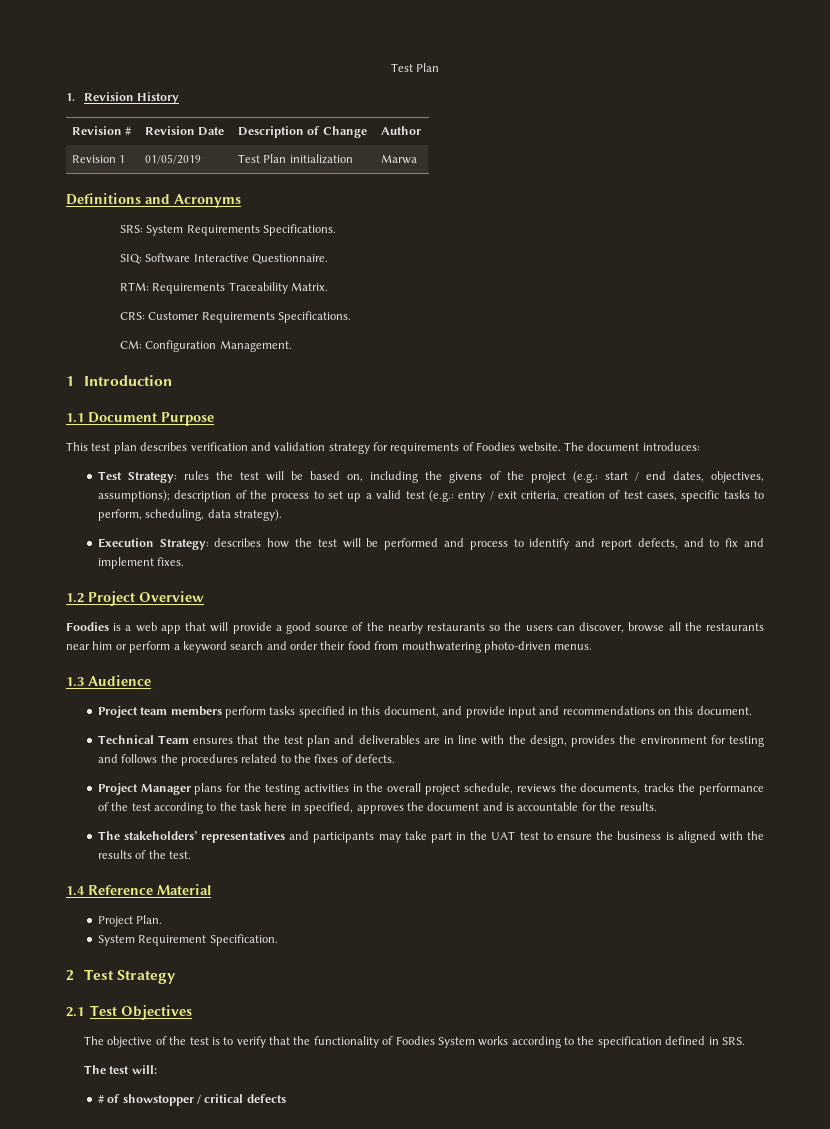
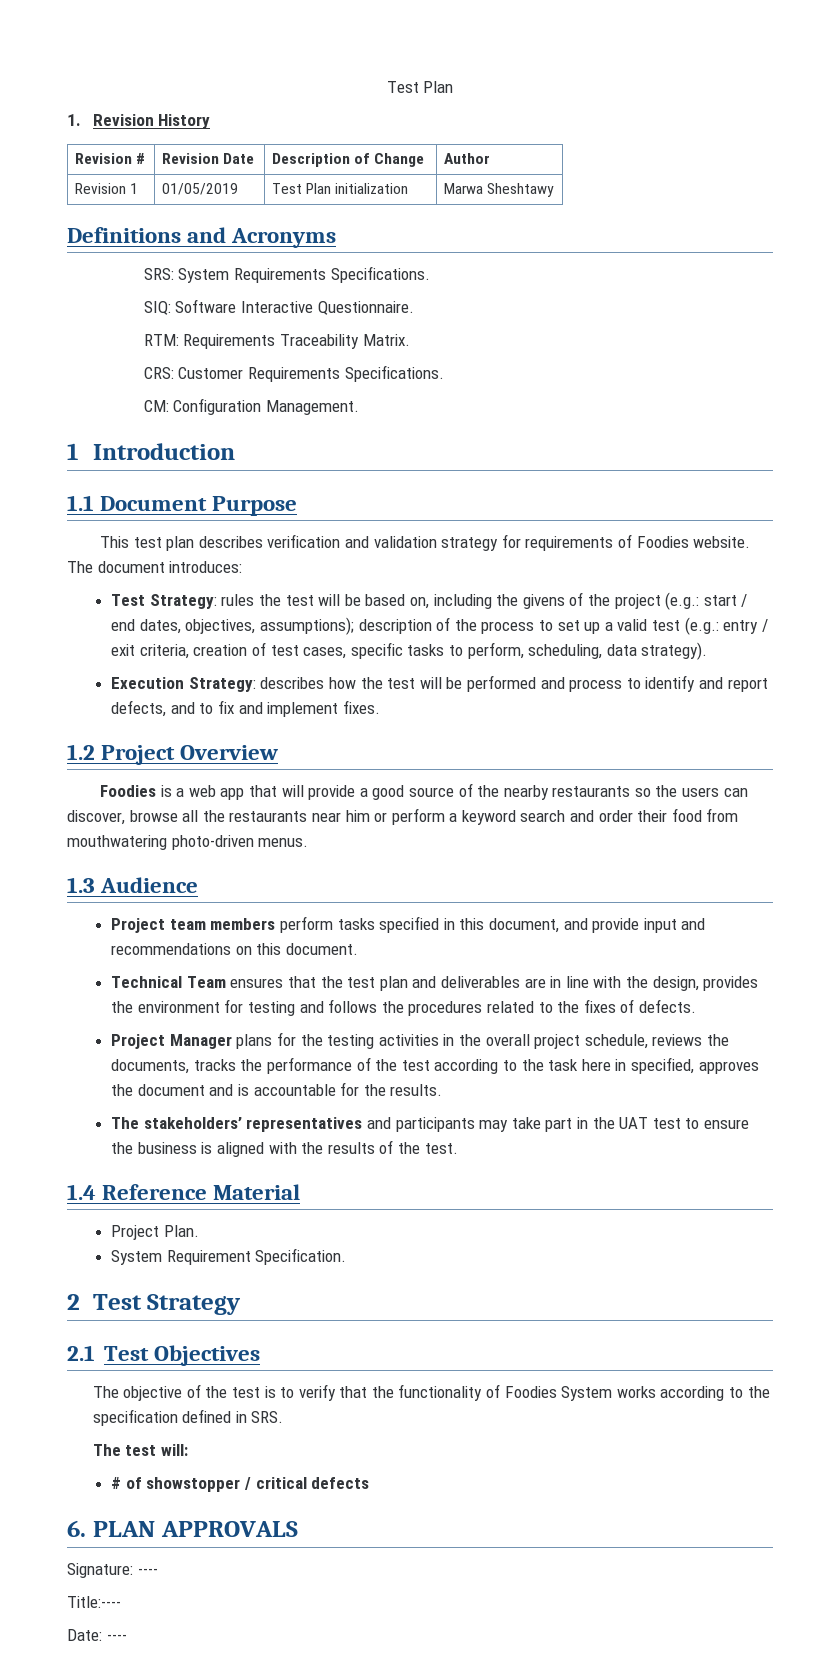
- Revision 1 | 01/05/2019 | Test Plan initialization | Marwa
+ Revision 1 | 01/05/2019 | Test Plan initialization | Marwa Sheshtawy
+ 6. PLAN APPROVALS
+ Signature: ----
+ Title:----
+ Date: ----

